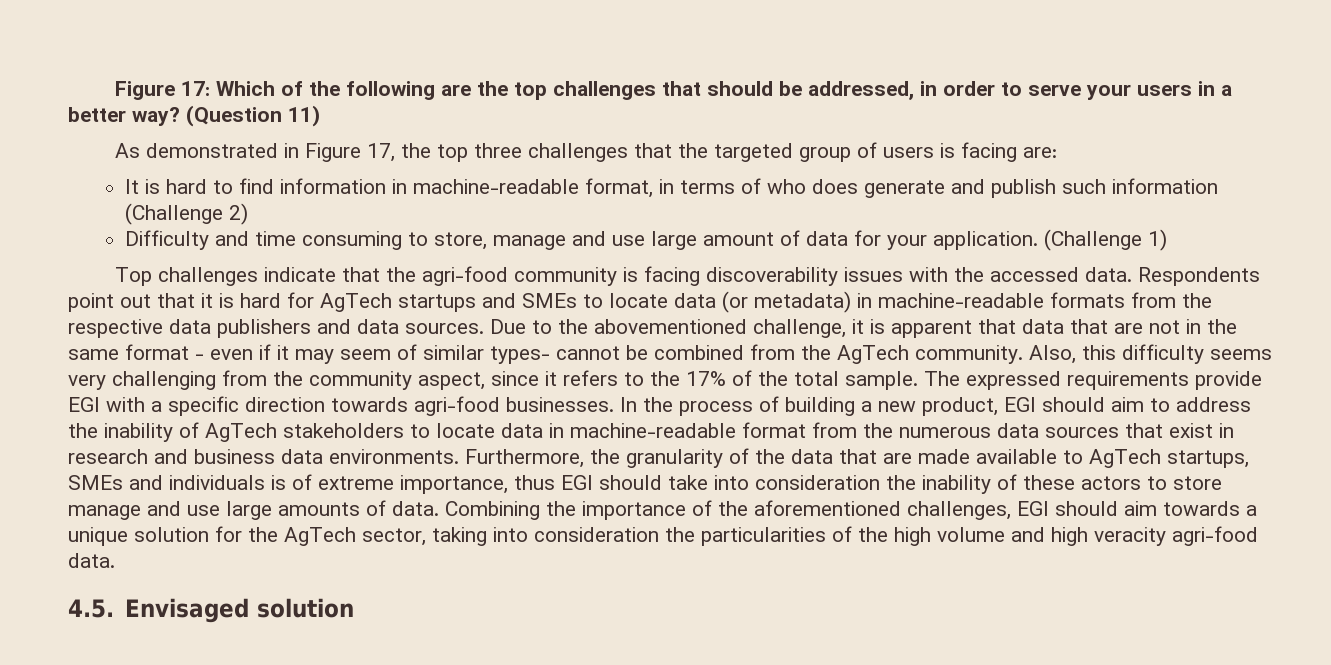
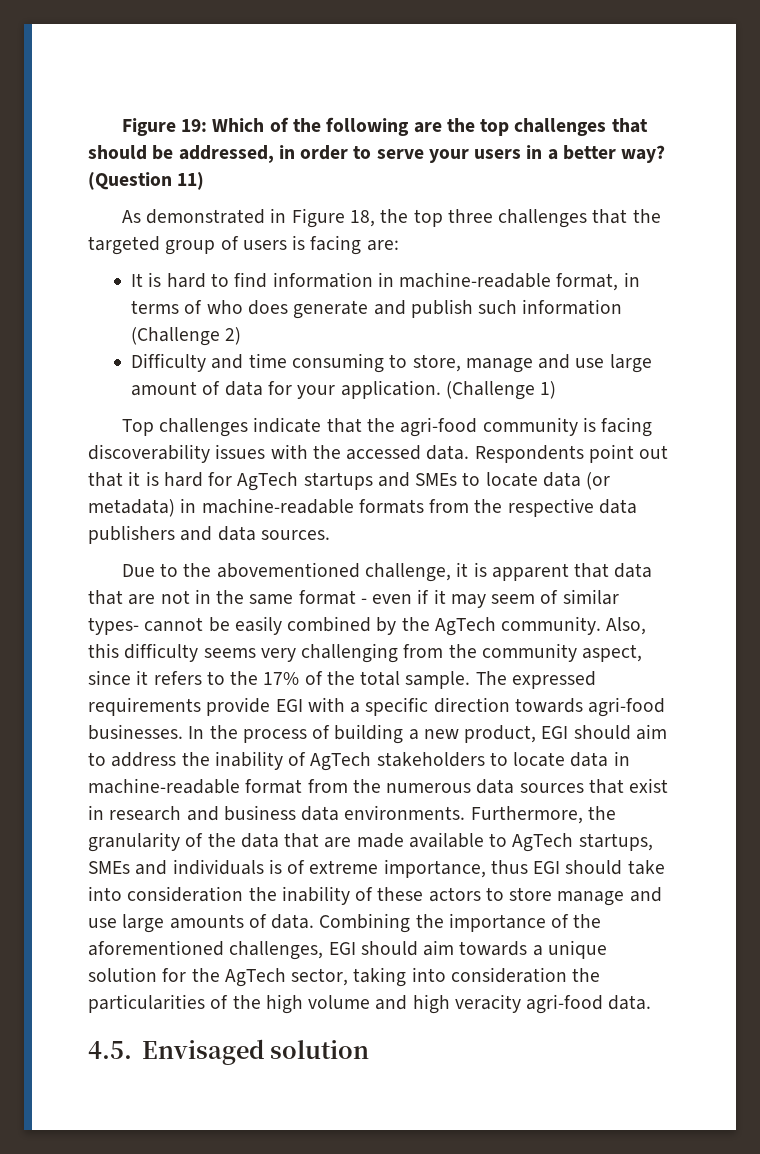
- Figure 17: Which of the following are the top challenges that should be addressed, in order to serve your users in a better way?
+ Figure 19: Which of the following are the top challenges that should be addressed, in order to serve your users in a better way?
- As demonstrated in Figure 17, the top three challenges that the targeted group of users is facing are:
+ As demonstrated in Figure 18, the top three challenges that the targeted group of users is facing are:
- Respondents point out that it is hard for AgTech startups and SMEs to locate data (or metadata) in machine-readable formats from the respective data publishers and data sources. Due to the abovementioned challenge, it is apparent that data that are not in the same format - even if it may seem of similar types- cannot be combined from the AgTech community.
+ Respondents point out that it is hard for AgTech startups and SMEs to locate data (or metadata) in machine-readable formats from the respective data publishers and data sources.
+ Due to the abovementioned challenge, it is apparent that data that are not in the same format - even if it may seem of similar types- cannot be easily combined by the AgTech community.

